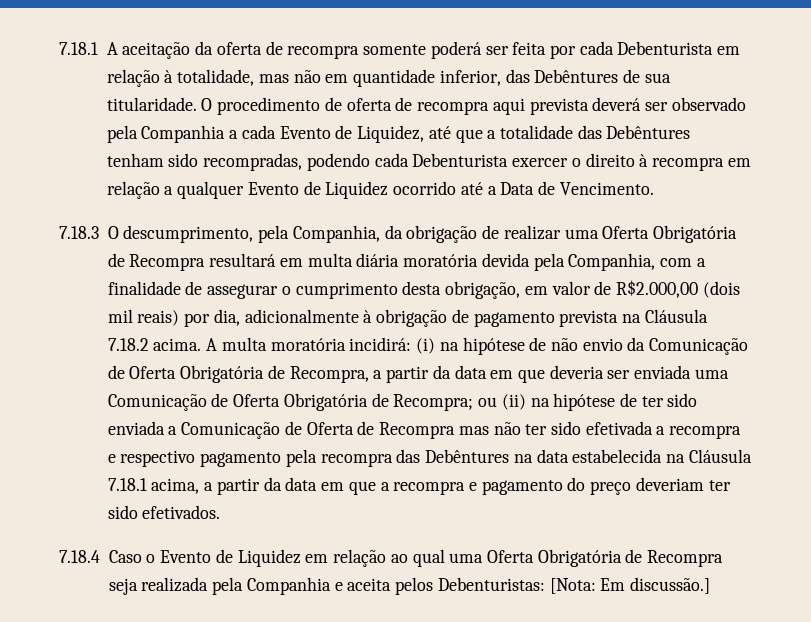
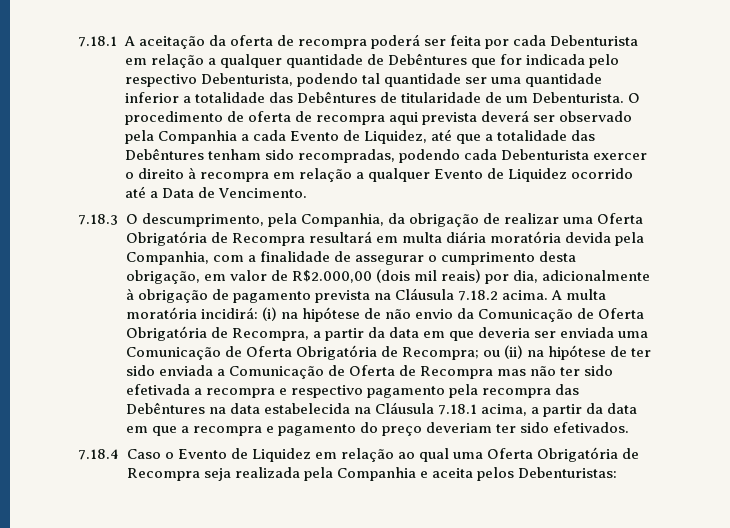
- 7.18.1 A aceitação da oferta de recompra somente poderá ser feita por cada Debenturista em relação à totalidade, mas não em quantidade inferior, das Debêntures de sua titularidade.
+ 7.18.1 A aceitação da oferta de recompra poderá ser feita por cada Debenturista em relação a qualquer quantidade de Debêntures que for indicada pelo respectivo Debenturista, podendo tal quantidade ser uma quantidade inferior a totalidade das Debêntures de titularidade de um Debenturista.
- 7.18.4 Caso o Evento de Liquidez em relação ao qual uma Oferta Obrigatória de Recompra seja realizada pela Companhia e aceita pelos Debenturistas: [Nota: Em discussão.]
+ 7.18.4 Caso o Evento de Liquidez em relação ao qual uma Oferta Obrigatória de Recompra seja realizada pela Companhia e aceita pelos Debenturistas:

